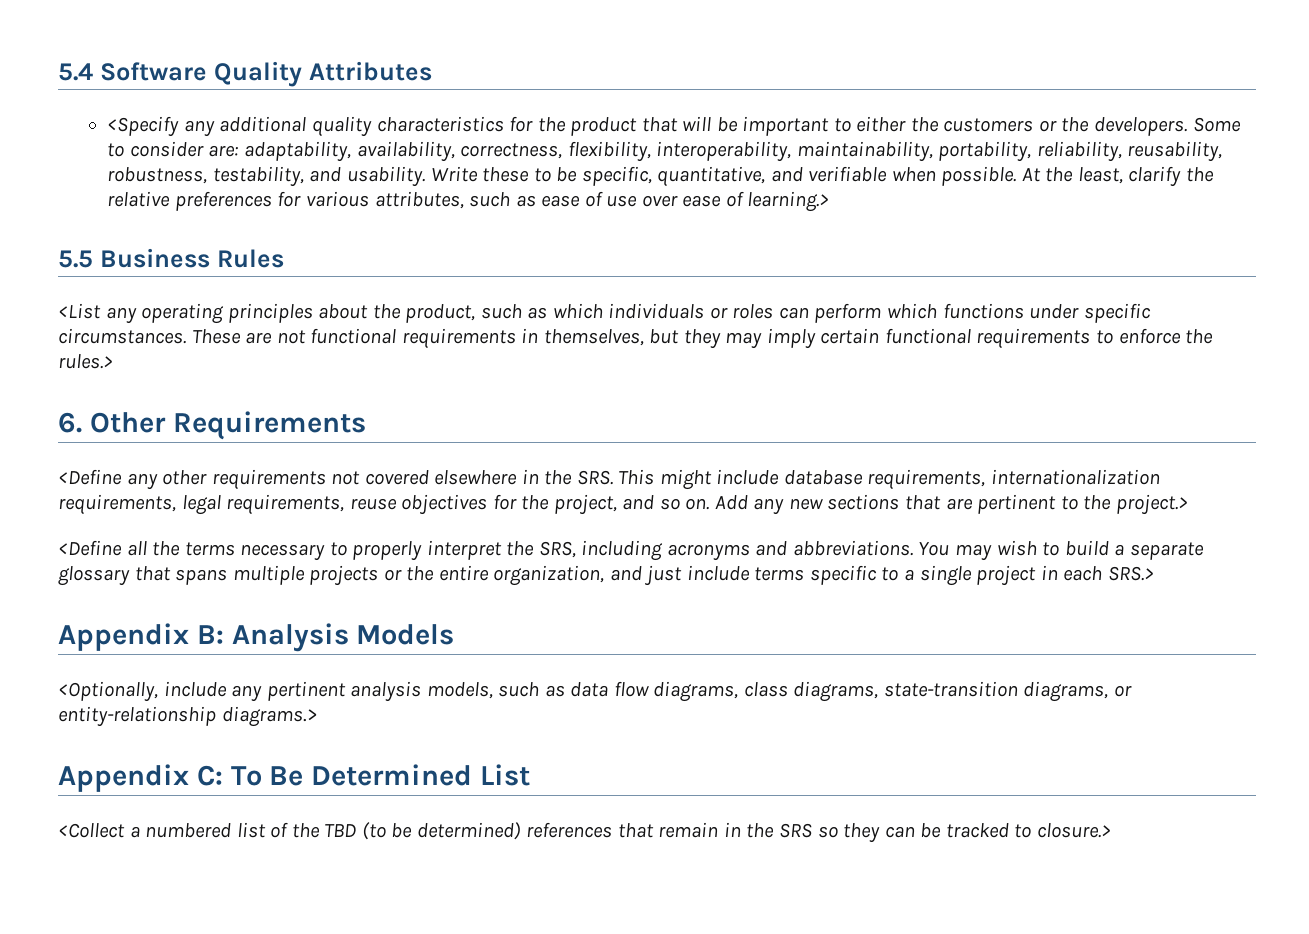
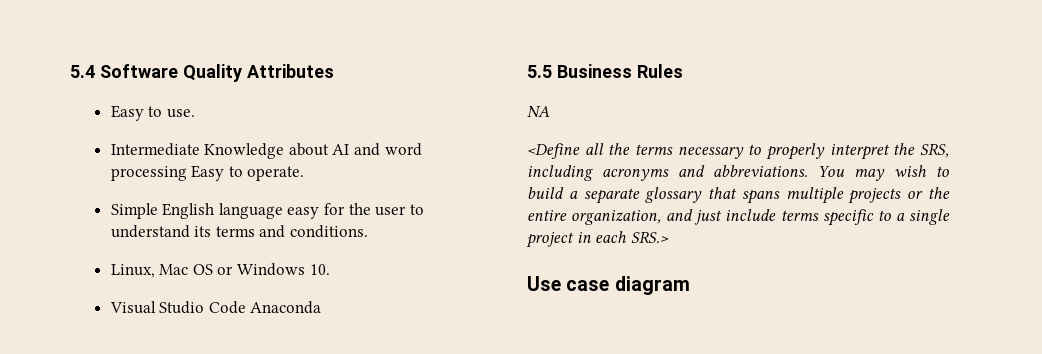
- <Specify any additional quality characteristics for the product that will be important to either the customers or the developers. Some to consider are: adaptability, availability, correctness, flexibility, interoperability, maintainability, portability, reliability, reusability, robustness, testability, and usability. Write these to be specific, quantitative, and verifiable when possible. At the least, clarify the relative preferences for various attributes, such as ease of use over ease of learning.>
+ Easy to use.
+ Intermediate Knowledge about AI and word processing Easy to operate.
+ Simple English language easy for the user to understand its terms and conditions.
+ Linux, Mac OS or Windows 10.
+ Visual Studio Code Anaconda
  5.5 Business Rules
- <List any operating principles about the product, such as which individuals or roles can perform which functions under specific circumstances. These are not functional requirements in themselves, but they may imply certain functional requirements to enforce the rules.>
- 6. Other Requirements
- <Define any other requirements not covered elsewhere in the SRS. This might include database requirements, internationalization requirements, legal requirements, reuse objectives for the project, and so on. Add any new sections that are pertinent to the project.>
+ NA
- Appendix B: Analysis Models
- <Optionally, include any pertinent analysis models, such as data flow diagrams, class diagrams, state-transition diagrams, or entity-relationship diagrams.>
- Appendix C: To Be Determined List
- <Collect a numbered list of the TBD (to be determined) references that remain in the SRS so they can be tracked to closure.>
+ Use case diagram

